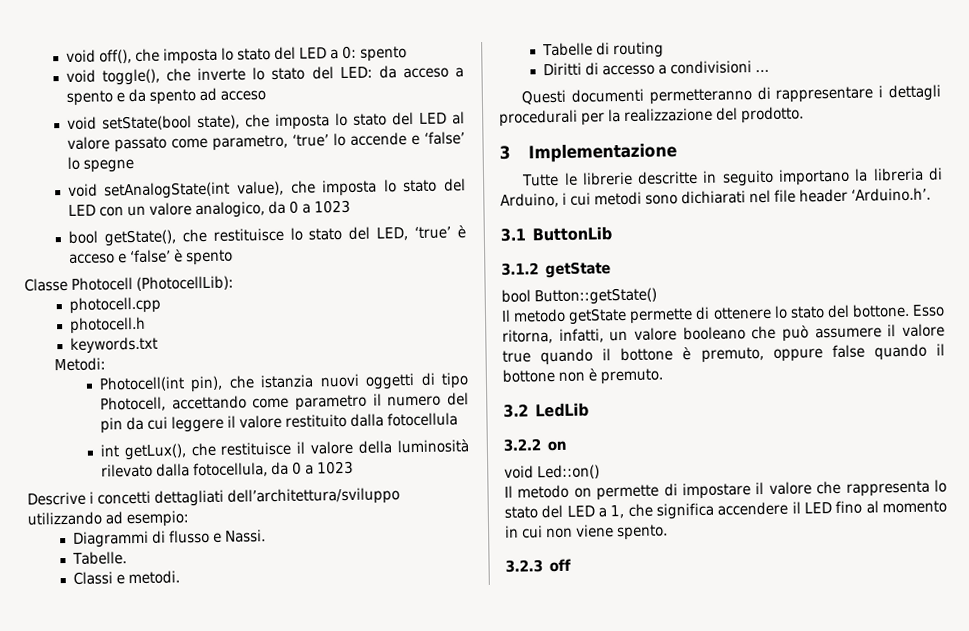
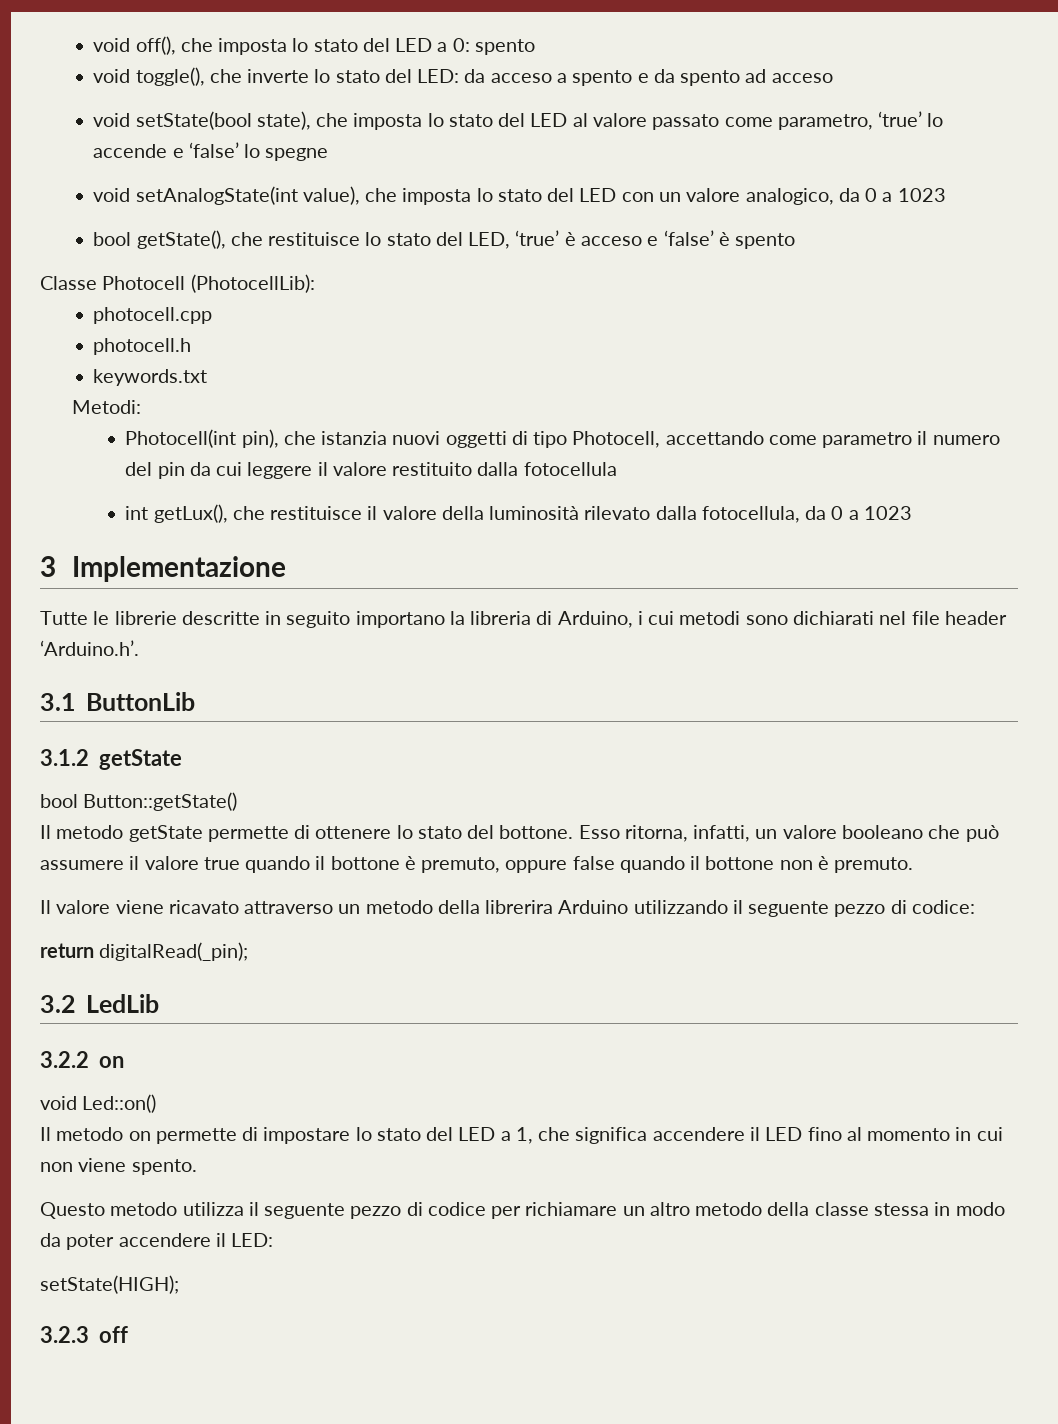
- Descrive i concetti dettagliati dell’architettura/sviluppo utilizzando ad esempio:
- Diagrammi di flusso e Nassi.
- Tabelle.
- Classi e metodi.
- Tabelle di routing
- Diritti di accesso a condivisioni …
- Questi documenti permetteranno di rappresentare i dettagli procedurali per la realizzazione del prodotto.
+ Il valore viene ricavato attraverso un metodo della librerira Arduino utilizzando il seguente pezzo di codice:
+ return digitalRead(_pin);
- Il metodo on permette di impostare il valore che rappresenta lo stato del LED a 1, che significa accendere il LED fino al momento in cui non viene spento.
+ Il metodo on permette di impostare lo stato del LED a 1, che significa accendere il LED fino al momento in cui non viene spento.
+ Questo metodo utilizza il seguente pezzo di codice per richiamare un altro metodo della classe stessa in modo da poter accendere il LED:
+ setState(HIGH);

